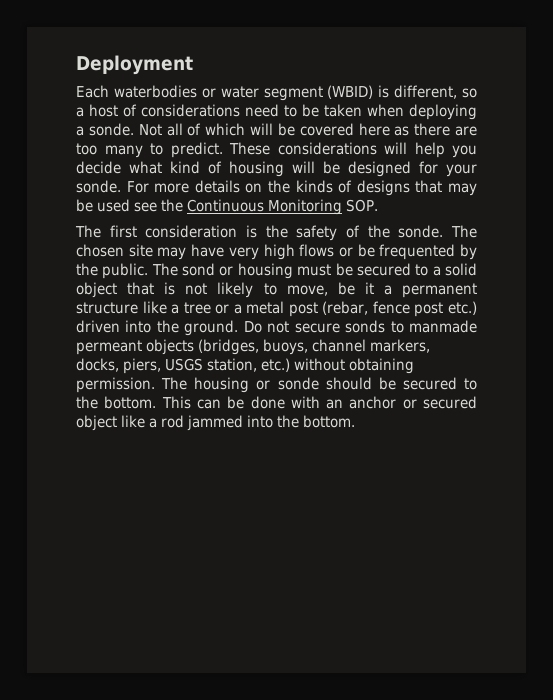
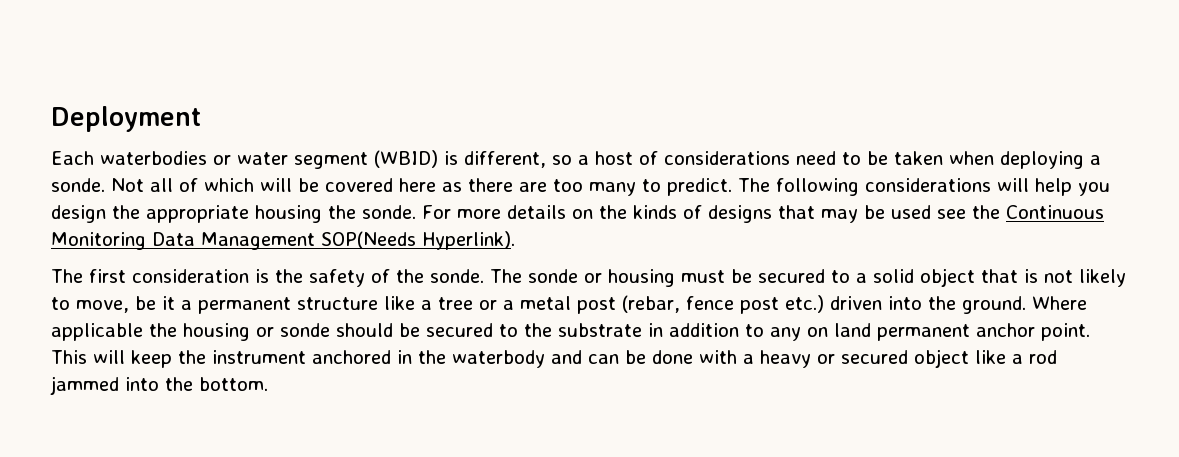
- These considerations will help you decide what kind of housing will be designed for your sonde.
+ The following considerations will help you design the appropriate housing the sonde.
- For more details on the kinds of designs that may be used see the Continuous Monitoring SOP.
+ For more details on the kinds of designs that may be used see the Continuous Monitoring Data Management SOP(Needs Hyperlink).
- The chosen site may have very high flows or be frequented by the public. The sond or housing must be secured to a solid object that is not likely to move, be it a permanent structure like a tree or a metal post (rebar, fence post etc.) driven into the ground.
+ The sonde or housing must be secured to a solid object that is not likely to move, be it a permanent structure like a tree or a metal post (rebar, fence post etc.) driven into the ground.
- Do not secure sonds to manmade permeant objects (bridges, buoys, channel markers, docks, piers, USGS station, etc.) without obtaining permission. The housing or sonde should be secured to the bottom. This can be done with an anchor or secured object like a rod jammed into the bottom.
+ Where applicable the housing or sonde should be secured to the substrate in addition to any on land permanent anchor point. This will keep the instrument anchored in the waterbody and can be done with a heavy or secured object like a rod jammed into the bottom.

